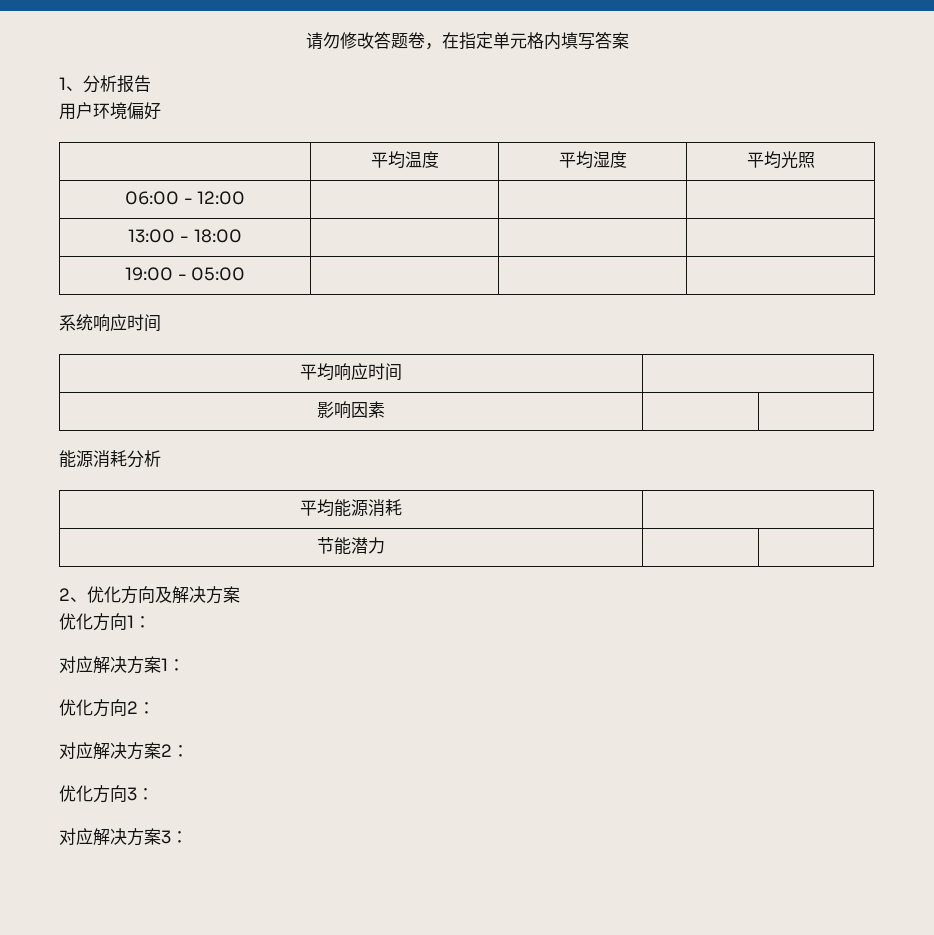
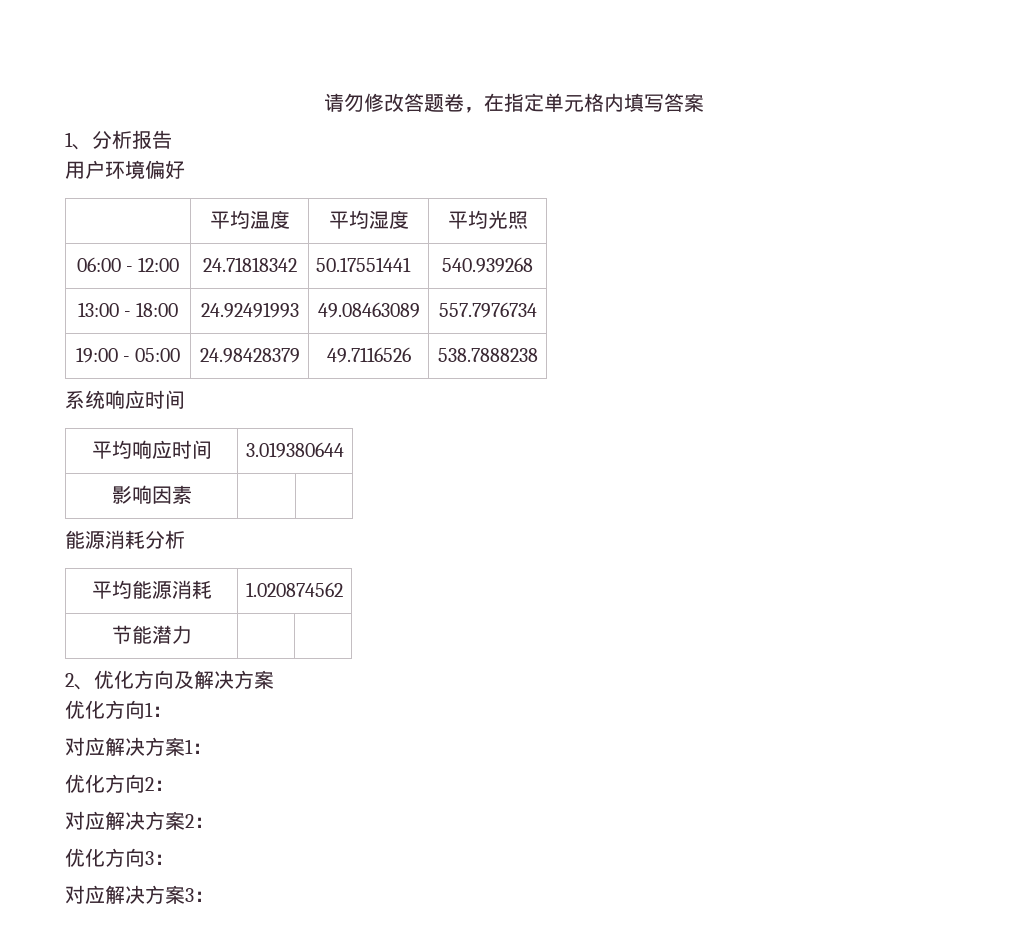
- 06:00 - 12:00 | | |
+ 06:00 - 12:00 | 24.71818342 | 50.17551441 | 540.939268
- 13:00 - 18:00 | | |
+ 13:00 - 18:00 | 24.92491993 | 49.08463089 | 557.7976734
- 19:00 - 05:00 | | |
+ 19:00 - 05:00 | 24.98428379 | 49.7116526 | 538.7888238
- 平均响应时间 |
+ 平均响应时间 | 3.019380644
- 平均能源消耗 |
+ 平均能源消耗 | 1.020874562

